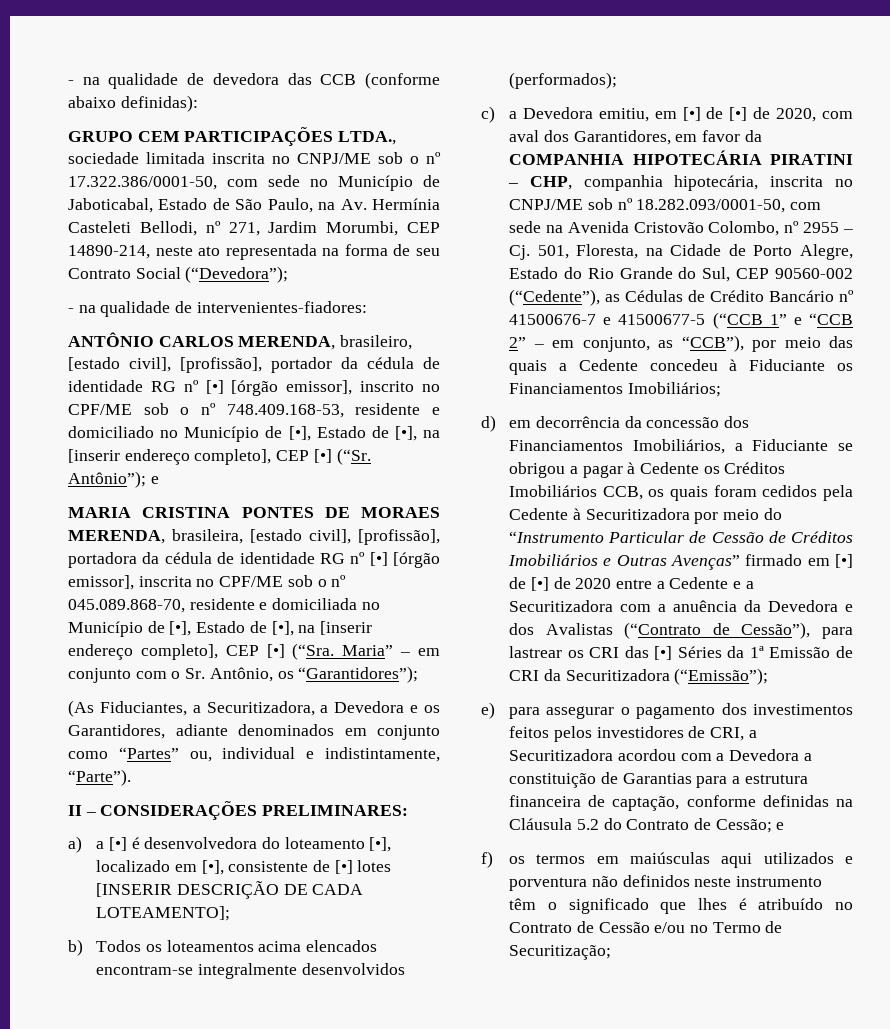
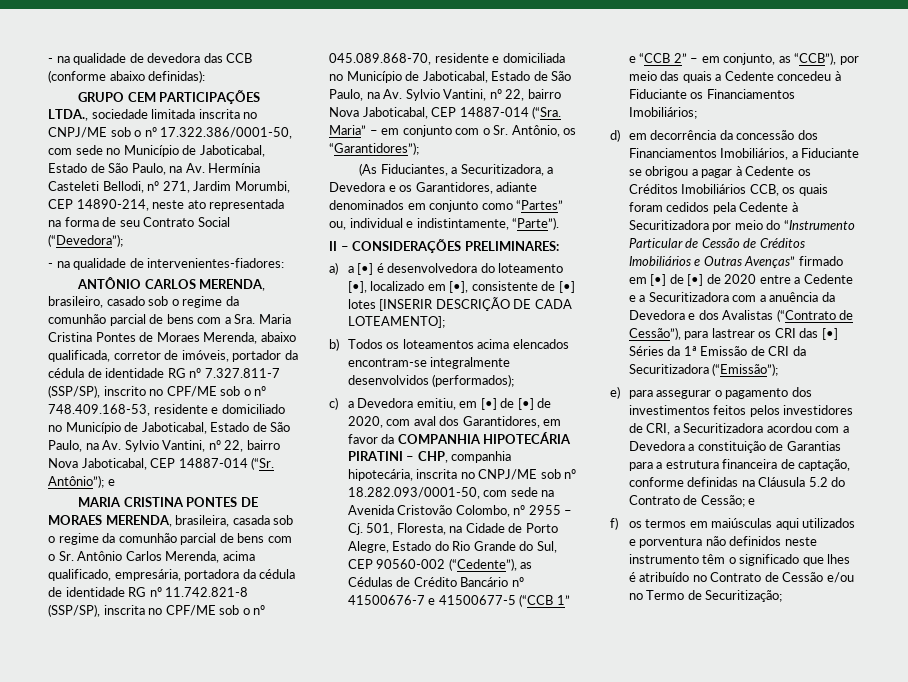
- ANTÔNIO CARLOS MERENDA, brasileiro, [estado civil], [profissão], portador da cédula de identidade RG nº [•] [órgão emissor], inscrito no CPF/ME sob o nº 748.409.168-53, residente e domiciliado no Município de [•], Estado de [•], na [inserir endereço completo], CEP [•] (“Sr. Antônio”); e
+ ANTÔNIO CARLOS MERENDA, brasileiro, casado sob o regime da comunhão parcial de bens com a Sra. Maria Cristina Pontes de Moraes Merenda, abaixo qualificada, corretor de imóveis, portador da cédula de identidade RG nº 7.327.811-7 (SSP/SP), inscrito no CPF/ME sob o nº 748.409.168-53, residente e domiciliado no Município de Jaboticabal, Estado de São Paulo, na Av. Sylvio Vantini, nº 22, bairro Nova Jaboticabal, CEP 14887-014 (“Sr. Antônio”); e
- MARIA CRISTINA PONTES DE MORAES MERENDA, brasileira, [estado civil], [profissão], portadora da cédula de identidade RG nº [•] [órgão emissor], inscrita no CPF/ME sob o nº 045.089.868-70, residente e domiciliada no Município de [•], Estado de [•], na [inserir endereço completo], CEP [•] (“Sra. Maria” – em conjunto com o Sr. Antônio, os “Garantidores”);
+ MARIA CRISTINA PONTES DE MORAES MERENDA, brasileira, casada sob o regime da comunhão parcial de bens com o Sr. Antônio Carlos Merenda, acima qualificado, empresária, portadora da cédula de identidade RG nº 11.742.821-8 (SSP/SP), inscrita no CPF/ME sob o nº 045.089.868-70, residente e domiciliada no Município de Jaboticabal, Estado de São Paulo, na Av. Sylvio Vantini, nº 22, bairro Nova Jaboticabal, CEP 14887-014 (“Sra. Maria” – em conjunto com o Sr. Antônio, os “Garantidores”);

